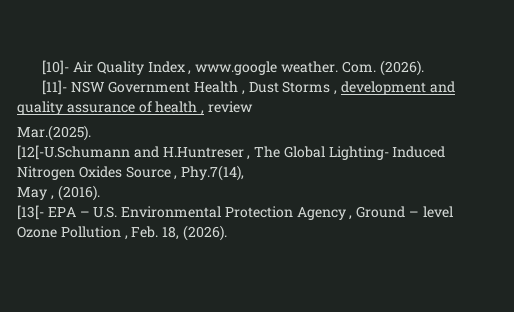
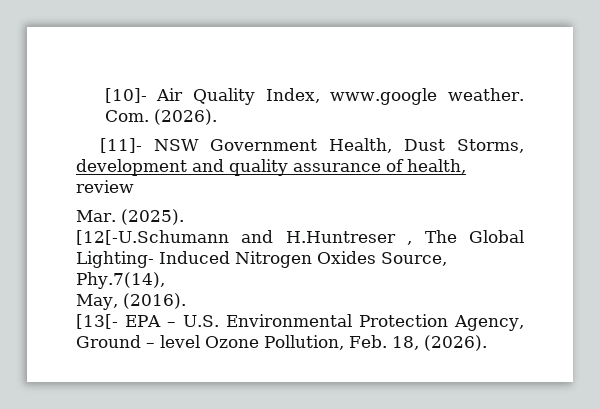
- [10]- Air Quality Index , www.google weather.
+ [10]- Air Quality Index, www.google weather.
- [11]- NSW Government Health , Dust Storms , development and quality assurance of health , review
+ [11]- NSW Government Health, Dust Storms, development and quality assurance of health, review
- Mar.(2025).
+ Mar. (2025).
- [12[-U.Schumann and H.Huntreser , The Global Lighting- Induced Nitrogen Oxides Source , Phy.7(14),
+ [12[-U.Schumann and H.Huntreser , The Global Lighting- Induced Nitrogen Oxides Source, Phy.7(14),
- May , (2016).
+ May, (2016).
- [13[- EPA – U.S. Environmental Protection Agency , Ground – level Ozone Pollution , Feb. 18, (2026).
+ [13[- EPA – U.S. Environmental Protection Agency, Ground – level Ozone Pollution, Feb. 18, (2026).

